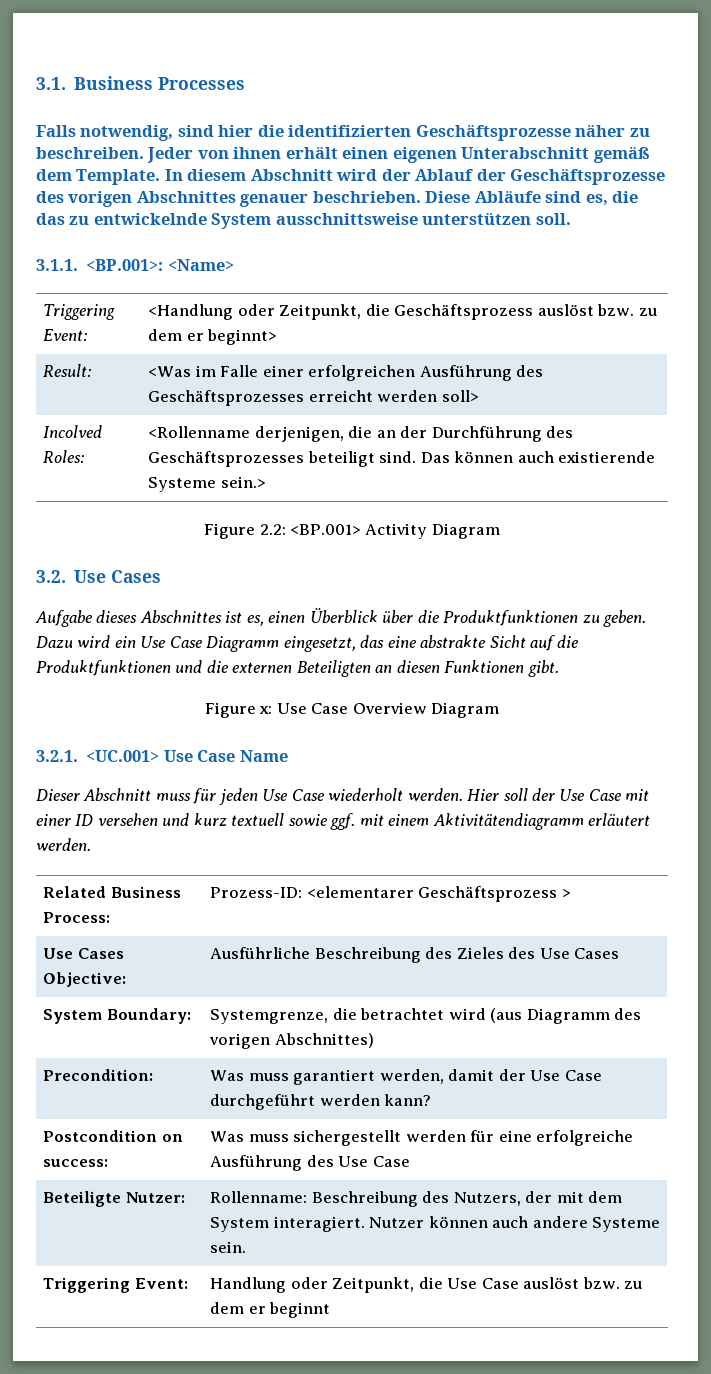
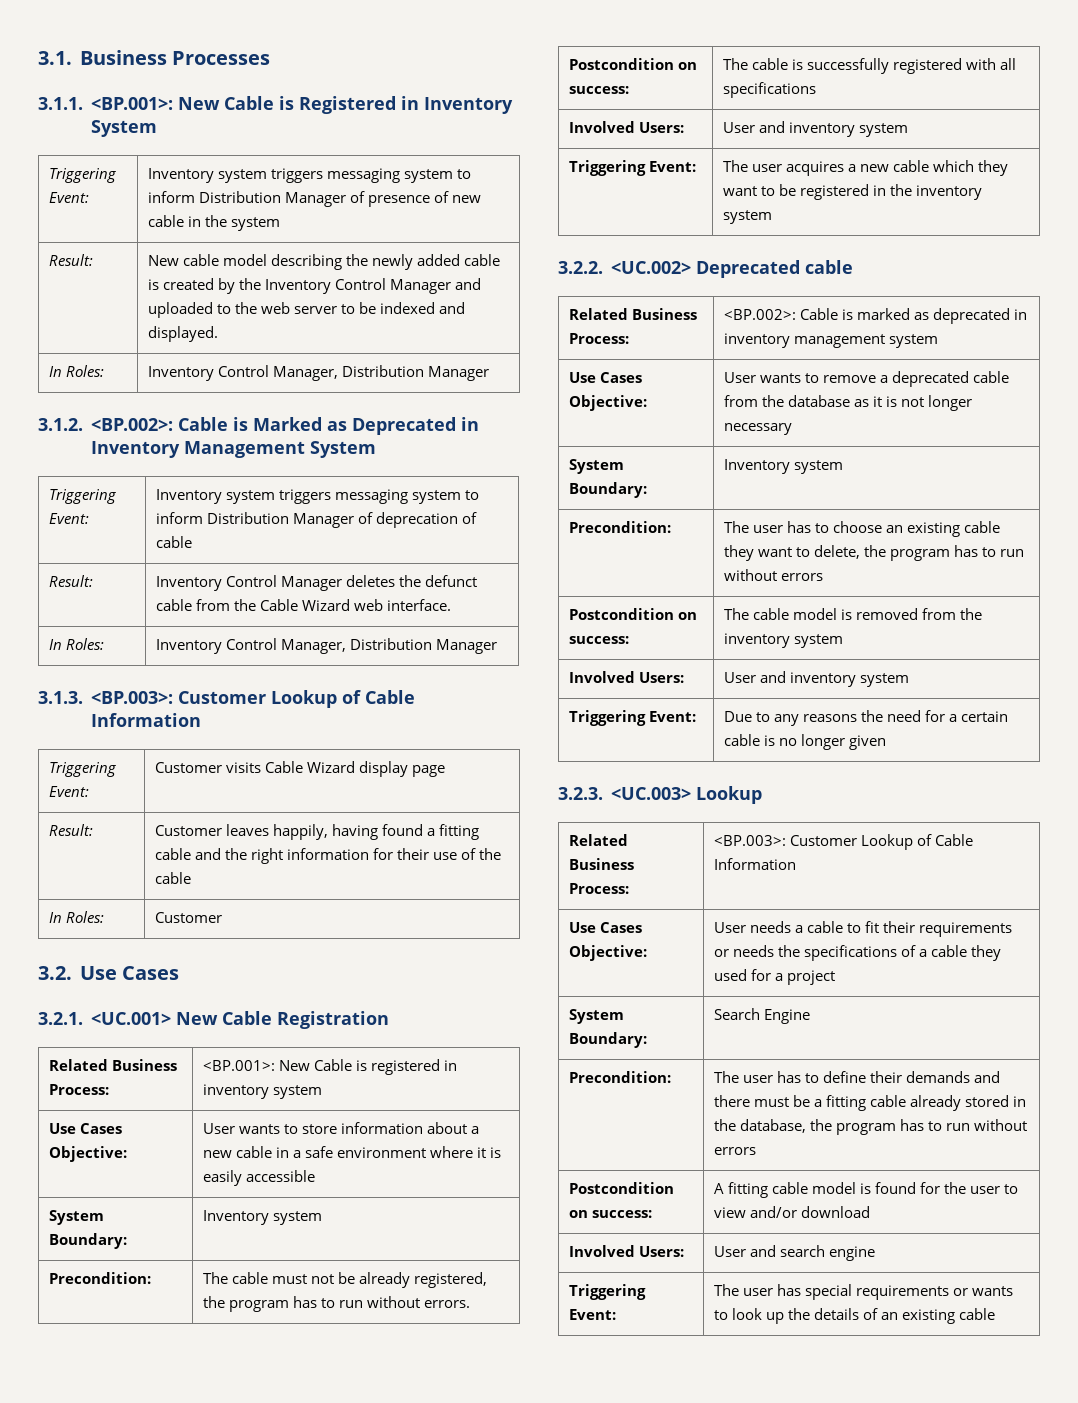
- Falls notwendig, sind hier die identifizierten Geschäftsprozesse näher zu beschreiben. Jeder von ihnen erhält einen eigenen Unterabschnitt gemäß dem Template. In diesem Abschnitt wird der Ablauf der Geschäftsprozesse des vorigen Abschnittes genauer beschrieben. Diese Abläufe sind es, die das zu entwickelnde System ausschnittsweise unterstützen soll.
- 3.1.1. <BP.001>: <Name>
- Triggering Event: | <Handlung oder Zeitpunkt, die Geschäftsprozess auslöst bzw. zu dem er beginnt>
- Result: | <Was im Falle einer erfolgreichen Ausführung des Geschäftsprozesses erreicht werden soll>
- Incolved Roles: | <Rollenname derjenigen, die an der Durchführung des Geschäftsprozesses beteiligt sind. Das können auch existierende Systeme sein.>
- Figure 2.2: <BP.001> Activity Diagram
+ 3.1.1. <BP.001>: New Cable is Registered in Inventory System
+ Triggering Event: | Inventory system triggers messaging system to inform Distribution Manager of presence of new cable in the system
+ Result: | New cable model describing the newly added cable is created by the Inventory Control Manager and uploaded to the web server to be indexed and displayed.
+ In Roles: | Inventory Control Manager, Distribution Manager
+ 3.1.2. <BP.002>: Cable is Marked as Deprecated in Inventory Management System
+ Triggering Event: | Inventory system triggers messaging system to inform Distribution Manager of deprecation of cable
+ Result: | Inventory Control Manager deletes the defunct cable from the Cable Wizard web interface.
+ In Roles: | Inventory Control Manager, Distribution Manager
+ 3.1.3. <BP.003>: Customer Lookup of Cable Information
+ Triggering Event: | Customer visits Cable Wizard display page
+ Result: | Customer leaves happily, having found a fitting cable and the right information for their use of the cable
+ In Roles: | Customer
  3.2. Use Cases
- Aufgabe dieses Abschnittes ist es, einen Überblick über die Produktfunktionen zu geben. Dazu wird ein Use Case Diagramm eingesetzt, das eine abstrakte Sicht auf die Produktfunktionen und die externen Beteiligten an diesen Funktionen gibt.
- Figure x: Use Case Overview Diagram
- 3.2.1. <UC.001> Use Case Name
- Dieser Abschnitt muss für jeden Use Case wiederholt werden. Hier soll der Use Case mit einer ID versehen und kurz textuell sowie ggf. mit einem Aktivitätendiagramm erläutert werden.
- Related Business Process: | Prozess-ID: <elementarer Geschäftsprozess >
- Use Cases Objective: | Ausführliche Beschreibung des Zieles des Use Cases
- System Boundary: | Systemgrenze, die betrachtet wird (aus Diagramm des vorigen Abschnittes)
- Precondition: | Was muss garantiert werden, damit der Use Case durchgeführt werden kann?
- Postcondition on success: | Was muss sichergestellt werden für eine erfolgreiche Ausführung des Use Case
- Beteiligte Nutzer: | Rollenname: Beschreibung des Nutzers, der mit dem System interagiert. Nutzer können auch andere Systeme sein.
- Triggering Event: | Handlung oder Zeitpunkt, die Use Case auslöst bzw. zu dem er beginnt
+ 3.2.1. <UC.001> New Cable Registration
+ Related Business Process: | <BP.001>: New Cable is registered in inventory system
+ Use Cases Objective: | User wants to store information about a new cable in a safe environment where it is easily accessible
+ System Boundary: | Inventory system
+ Precondition: | The cable must not be already registered, the program has to run without errors.
+ Postcondition on success: | The cable is successfully registered with all specifications
+ Involved Users: | User and inventory system
+ Triggering Event: | The user acquires a new cable which they want to be registered in the inventory system
+ 3.2.2. <UC.002> Deprecated cable
+ Related Business Process: | <BP.002>: Cable is marked as deprecated in inventory management system
+ Use Cases Objective: | User wants to remove a deprecated cable from the database as it is not longer necessary
+ System Boundary: | Inventory system
+ Precondition: | The user has to choose an existing cable they want to delete, the program has to run without errors
+ Postcondition on success: | The cable model is removed from the inventory system
+ Involved Users: | User and inventory system
+ Triggering Event: | Due to any reasons the need for a certain cable is no longer given
+ 3.2.3. <UC.003> Lookup
+ Related Business Process: | <BP.003>: Customer Lookup of Cable Information
+ Use Cases Objective: | User needs a cable to fit their requirements or needs the specifications of a cable they used for a project
+ System Boundary: | Search Engine
+ Precondition: | The user has to define their demands and there must be a fitting cable already stored in the database, the program has to run without errors
+ Postcondition on success: | A fitting cable model is found for the user to view and/or download
+ Involved Users: | User and search engine
+ Triggering Event: | The user has special requirements or wants to look up the details of an existing cable

